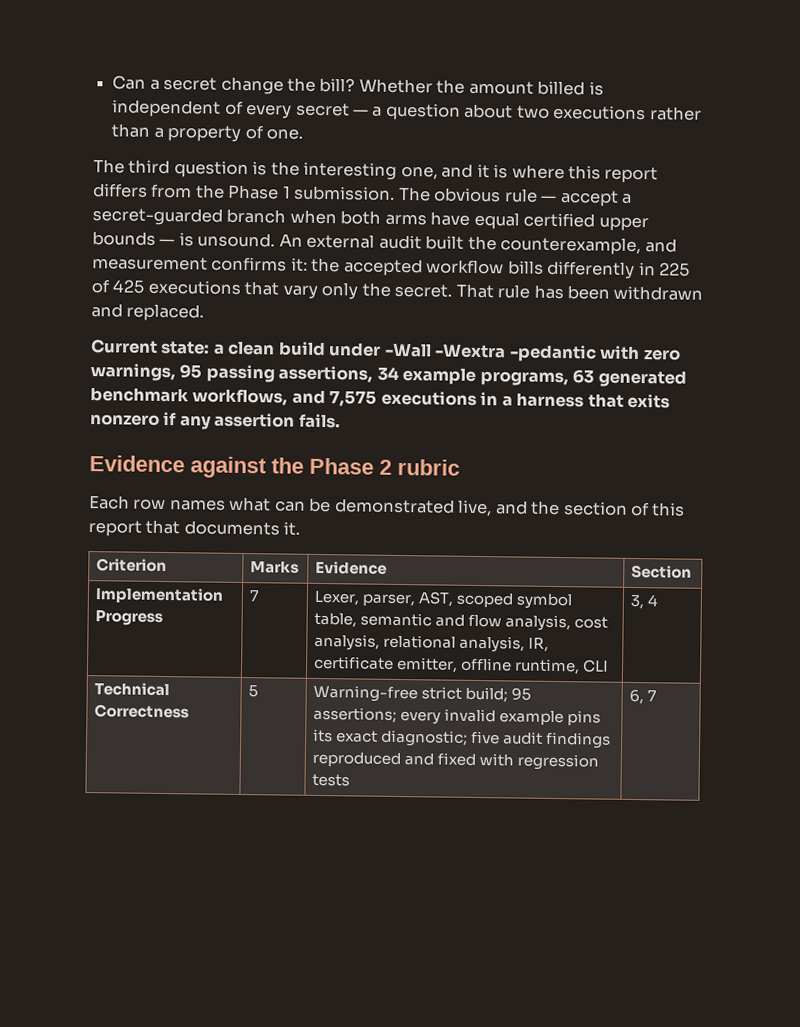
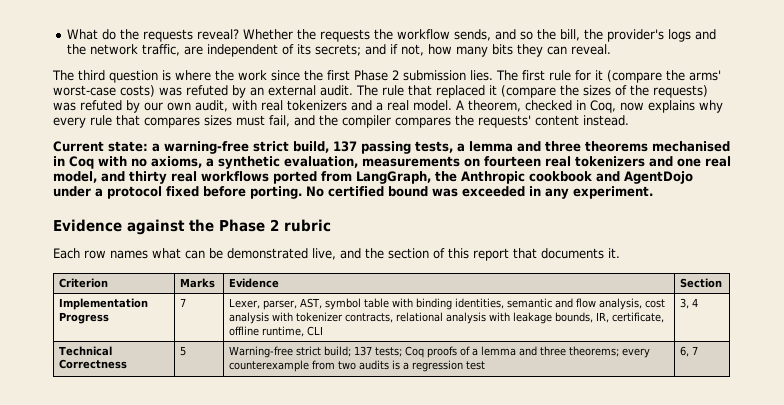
- Can a secret change the bill? Whether the amount billed is independent of every secret — a question about two executions rather than a property of one.
- The third question is the interesting one, and it is where this report differs from the Phase 1 submission. The obvious rule — accept a secret-guarded branch when both arms have equal certified upper bounds — is unsound. An external audit built the counterexample, and measurement confirms it: the accepted workflow bills differently in 225 of 425 executions that vary only the secret. That rule has been withdrawn and replaced.
- Current state: a clean build under -Wall -Wextra -pedantic with zero warnings, 95 passing assertions, 34 example programs, 63 generated benchmark workflows, and 7,575 executions in a harness that exits nonzero if any assertion fails.
+ What do the requests reveal? Whether the requests the workflow sends, and so the bill, the provider's logs and the network traffic, are independent of its secrets; and if not, how many bits they can reveal.
+ The third question is where the work since the first Phase 2 submission lies. The first rule for it (compare the arms' worst-case costs) was refuted by an external audit. The rule that replaced it (compare the sizes of the requests) was refuted by our own audit, with real tokenizers and a real model. A theorem, checked in Coq, now explains why every rule that compares sizes must fail, and the compiler compares the requests' content instead.
+ Current state: a warning-free strict build, 137 passing tests, a lemma and three theorems mechanised in Coq with no axioms, a synthetic evaluation, measurements on fourteen real tokenizers and one real model, and thirty real workflows ported from LangGraph, the Anthropic cookbook and AgentDojo under a protocol fixed before porting. No certified bound was exceeded in any experiment.
- Implementation Progress | 7 | Lexer, parser, AST, scoped symbol table, semantic and flow analysis, cost analysis, relational analysis, IR, certificate emitter, offline runtime, CLI | 3, 4
+ Implementation Progress | 7 | Lexer, parser, AST, symbol table with binding identities, semantic and flow analysis, cost analysis with tokenizer contracts, relational analysis with leakage bounds, IR, certificate, offline runtime, CLI | 3, 4
- Technical Correctness | 5 | Warning-free strict build; 95 assertions; every invalid example pins its exact diagnostic; five audit findings reproduced and fixed with regression tests | 6, 7
+ Technical Correctness | 5 | Warning-free strict build; 137 tests; Coq proofs of a lemma and three theorems; every counterexample from two audits is a regression test | 6, 7

